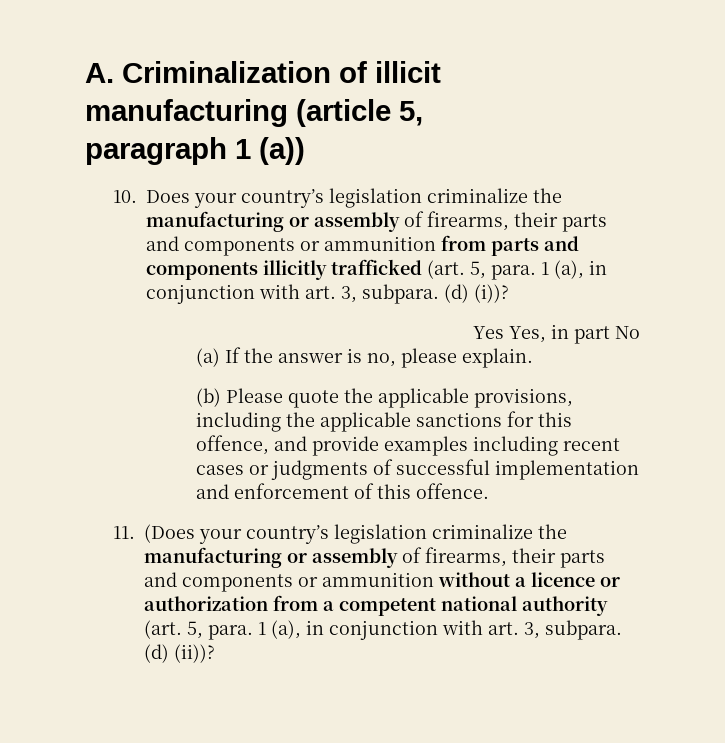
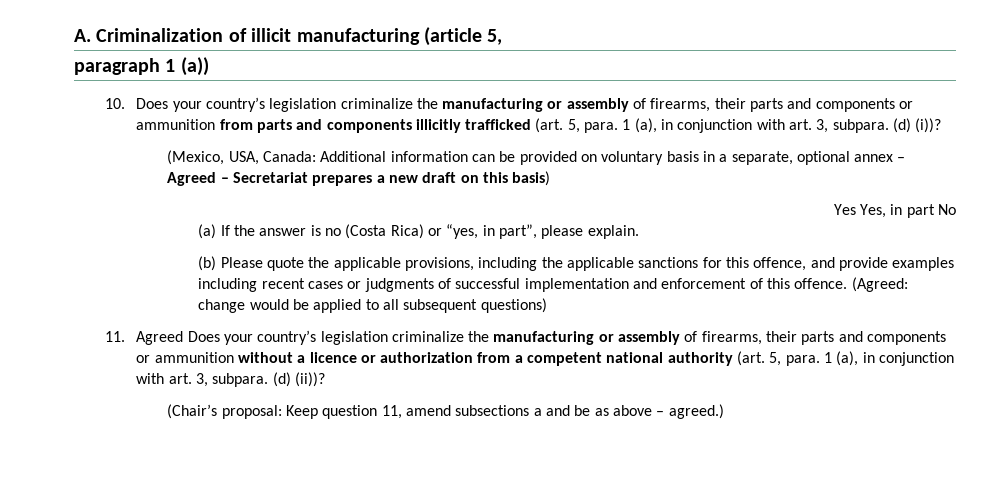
+ (Mexico, USA, Canada: Additional information can be provided on voluntary basis in a separate, optional annex – Agreed – Secretariat prepares a new draft on this basis)
- (a) If the answer is no, please explain.
+ (a) If the answer is no (Costa Rica) or “yes, in part”, please explain.
+ (Agreed: change would be applied to all subsequent questions)
- 11. (Does your country’s legislation criminalize the manufacturing or assembly of firearms, their parts and components or ammunition without a licence or authorization from a competent national authority (art. 5, para. 1 (a), in conjunction with art. 3, subpara.
+ 11. Agreed Does your country’s legislation criminalize the manufacturing or assembly of firearms, their parts and components or ammunition without a licence or authorization from a competent national authority (art. 5, para. 1 (a), in conjunction with art. 3, subpara.
+ (Chair’s proposal: Keep question 11, amend subsections a and be as above – agreed.)

